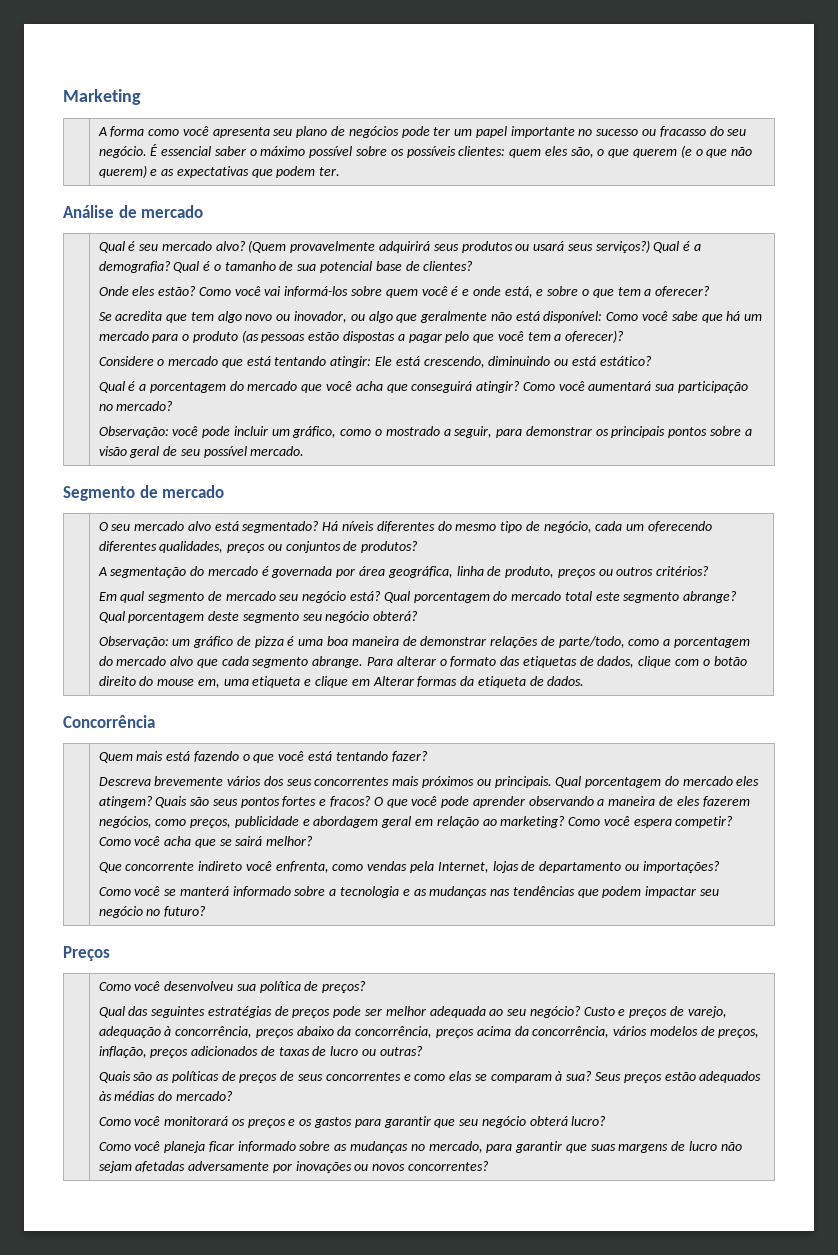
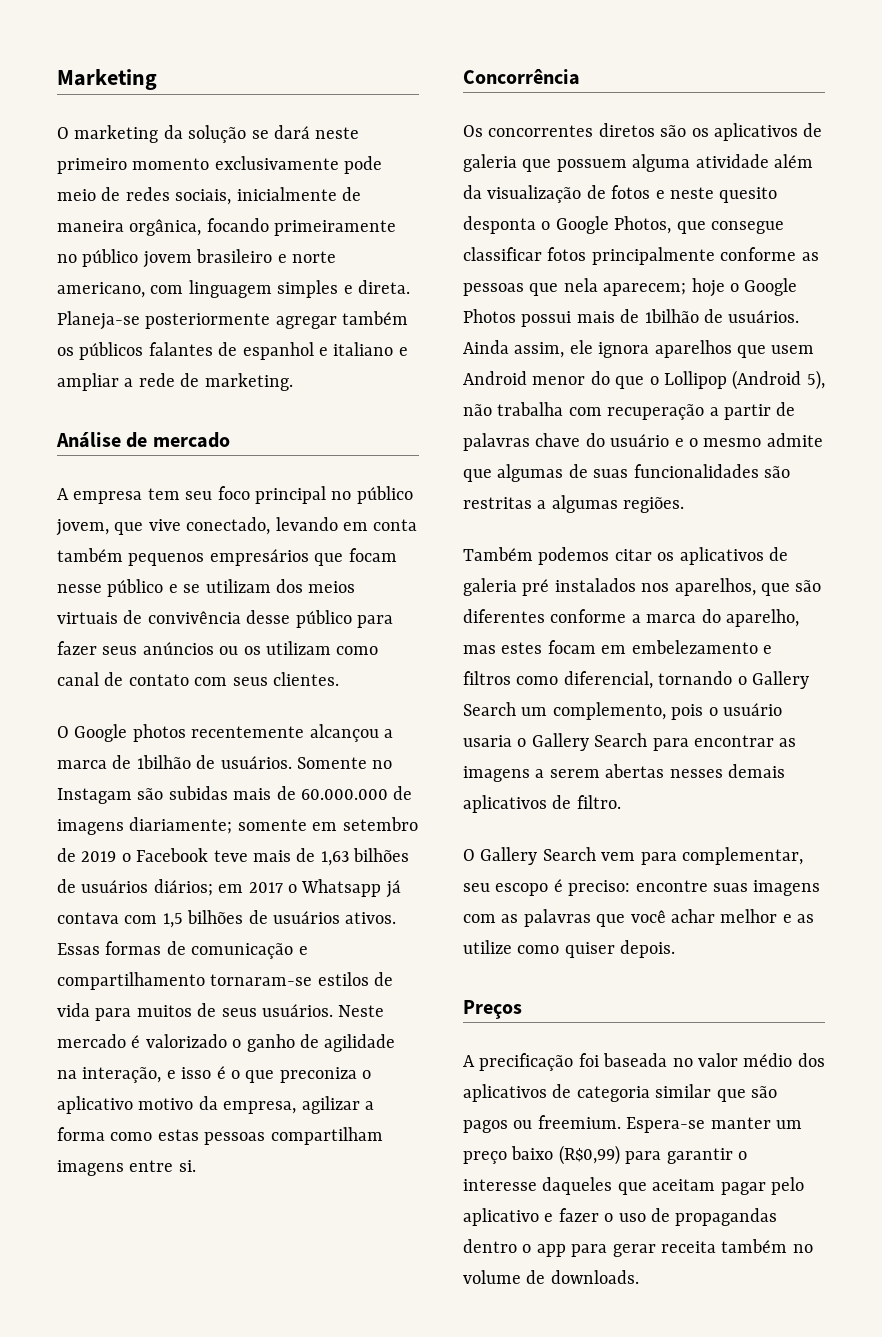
- A forma como você apresenta seu plano de negócios pode ter um papel importante no sucesso ou fracasso do seu negócio. É essencial saber o máximo possível sobre os possíveis clientes: quem eles são, o que querem (e o que não querem) e as expectativas que podem ter.
+ O marketing da solução se dará neste primeiro momento exclusivamente pode meio de redes sociais, inicialmente de maneira orgânica, focando primeiramente no público jovem brasileiro e norte americano, com linguagem simples e direta. Planeja-se posteriormente agregar também os públicos falantes de espanhol e italiano e ampliar a rede de marketing.
  Análise de mercado
- | Qual é seu mercado alvo? (Quem provavelmente adquirirá seus produtos ou usará seus serviços?) Qual é a demografia? Qual é o tamanho de sua potencial base de clientes?
- Onde eles estão? Como você vai informá-los sobre quem você é e onde está, e sobre o que tem a oferecer?
- Se acredita que tem algo novo ou inovador, ou algo que geralmente não está disponível: Como você sabe que há um mercado para o produto (as pessoas estão dispostas a pagar pelo que você tem a oferecer)?
- Considere o mercado que está tentando atingir: Ele está crescendo, diminuindo ou está estático?
- Qual é a porcentagem do mercado que você acha que conseguirá atingir? Como você aumentará sua participação no mercado?
- Observação: você pode incluir um gráfico, como o mostrado a seguir, para demonstrar os principais pontos sobre a visão geral de seu possível mercado.
- Segmento de mercado
- | O seu mercado alvo está segmentado? Há níveis diferentes do mesmo tipo de negócio, cada um oferecendo diferentes qualidades, preços ou conjuntos de produtos?
- A segmentação do mercado é governada por área geográfica, linha de produto, preços ou outros critérios?
- Em qual segmento de mercado seu negócio está? Qual porcentagem do mercado total este segmento abrange? Qual porcentagem deste segmento seu negócio obterá?
- Observação: um gráfico de pizza é uma boa maneira de demonstrar relações de parte/todo, como a porcentagem do mercado alvo que cada segmento abrange. Para alterar o formato das etiquetas de dados, clique com o botão direito do mouse em, uma etiqueta e clique em Alterar formas da etiqueta de dados.
+ A empresa tem seu foco principal no público jovem, que vive conectado, levando em conta também pequenos empresários que focam nesse público e se utilizam dos meios virtuais de convivência desse público para fazer seus anúncios ou os utilizam como canal de contato com seus clientes.
+ O Google photos recentemente alcançou a marca de 1bilhão de usuários. Somente no Instagam são subidas mais de 60.000.000 de imagens diariamente; somente em setembro de 2019 o Facebook teve mais de 1,63 bilhões de usuários diários; em 2017 o Whatsapp já contava com 1,5 bilhões de usuários ativos. Essas formas de comunicação e compartilhamento tornaram-se estilos de vida para muitos de seus usuários. Neste mercado é valorizado o ganho de agilidade na interação, e isso é o que preconiza o aplicativo motivo da empresa, agilizar a forma como estas pessoas compartilham imagens entre si.
  Concorrência
- | Quem mais está fazendo o que você está tentando fazer?
- Descreva brevemente vários dos seus concorrentes mais próximos ou principais. Qual porcentagem do mercado eles atingem? Quais são seus pontos fortes e fracos? O que você pode aprender observando a maneira de eles fazerem negócios, como preços, publicidade e abordagem geral em relação ao marketing? Como você espera competir? Como você acha que se sairá melhor?
- Que concorrente indireto você enfrenta, como vendas pela Internet, lojas de departamento ou importações?
- Como você se manterá informado sobre a tecnologia e as mudanças nas tendências que podem impactar seu negócio no futuro?
+ Os concorrentes diretos são os aplicativos de galeria que possuem alguma atividade além da visualização de fotos e neste quesito desponta o Google Photos, que consegue classificar fotos principalmente conforme as pessoas que nela aparecem; hoje o Google Photos possui mais de 1bilhão de usuários. Ainda assim, ele ignora aparelhos que usem Android menor do que o Lollipop (Android 5), não trabalha com recuperação a partir de palavras chave do usuário e o mesmo admite que algumas de suas funcionalidades são restritas a algumas regiões.
+ Também podemos citar os aplicativos de galeria pré instalados nos aparelhos, que são diferentes conforme a marca do aparelho, mas estes focam em embelezamento e filtros como diferencial, tornando o Gallery Search um complemento, pois o usuário usaria o Gallery Search para encontrar as imagens a serem abertas nesses demais aplicativos de filtro.
+ O Gallery Search vem para complementar, seu escopo é preciso: encontre suas imagens com as palavras que você achar melhor e as utilize como quiser depois.
  Preços
- | Como você desenvolveu sua política de preços?
- Qual das seguintes estratégias de preços pode ser melhor adequada ao seu negócio? Custo e preços de varejo, adequação à concorrência, preços abaixo da concorrência, preços acima da concorrência, vários modelos de preços, inflação, preços adicionados de taxas de lucro ou outras?
- Quais são as políticas de preços de seus concorrentes e como elas se comparam à sua? Seus preços estão adequados às médias do mercado?
- Como você monitorará os preços e os gastos para garantir que seu negócio obterá lucro?
- Como você planeja ficar informado sobre as mudanças no mercado, para garantir que suas margens de lucro não sejam afetadas adversamente por inovações ou novos concorrentes?
+ A precificação foi baseada no valor médio dos aplicativos de categoria similar que são pagos ou freemium. Espera-se manter um preço baixo (R$0,99) para garantir o interesse daqueles que aceitam pagar pelo aplicativo e fazer o uso de propagandas dentro o app para gerar receita também no volume de downloads.

